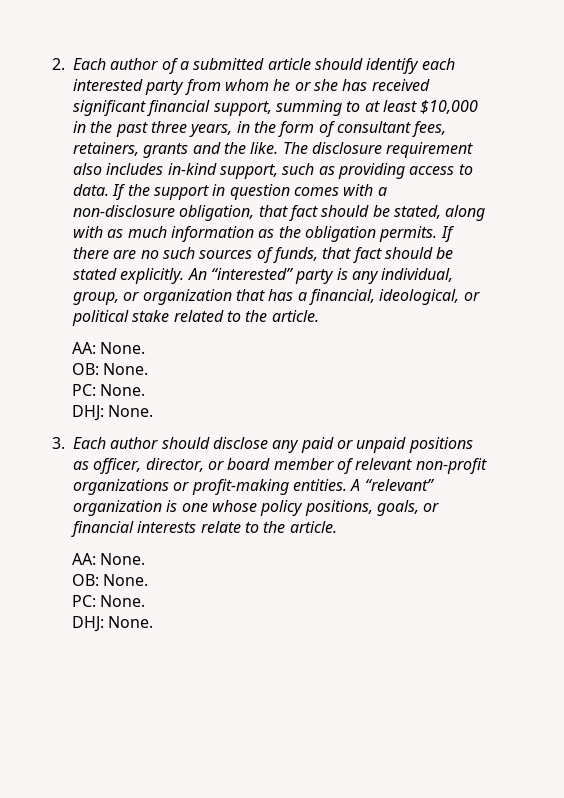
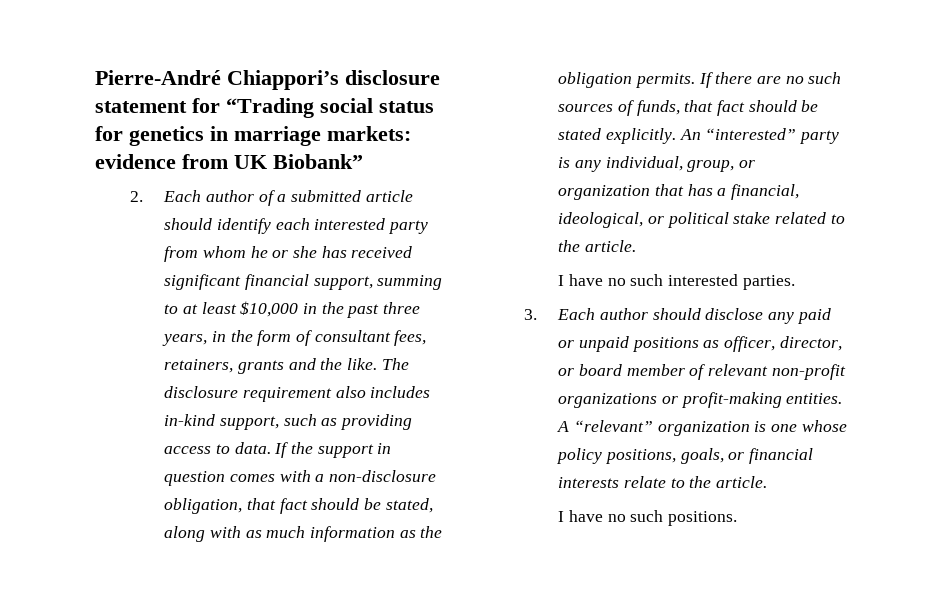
+ Pierre-André Chiappori’s disclosure statement for “Trading social status for genetics in marriage markets: evidence from UK Biobank”
  An “interested” party is any individual, group, or organization that has a financial, ideological, or political stake related to the article.
- AA: None.
- OB: None.
- PC: None.
- DHJ: None.
+ I have no such interested parties.
  A “relevant” organization is one whose policy positions, goals, or financial interests relate to the article.
- AA: None.
- OB: None.
- PC: None.
- DHJ: None.
+ I have no such positions.

